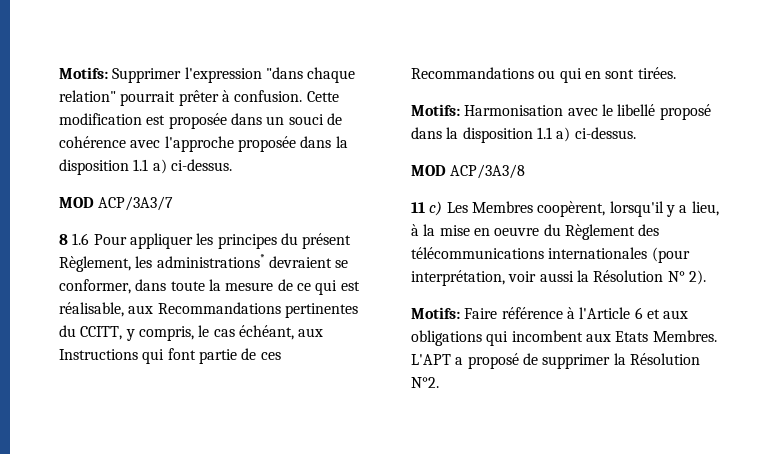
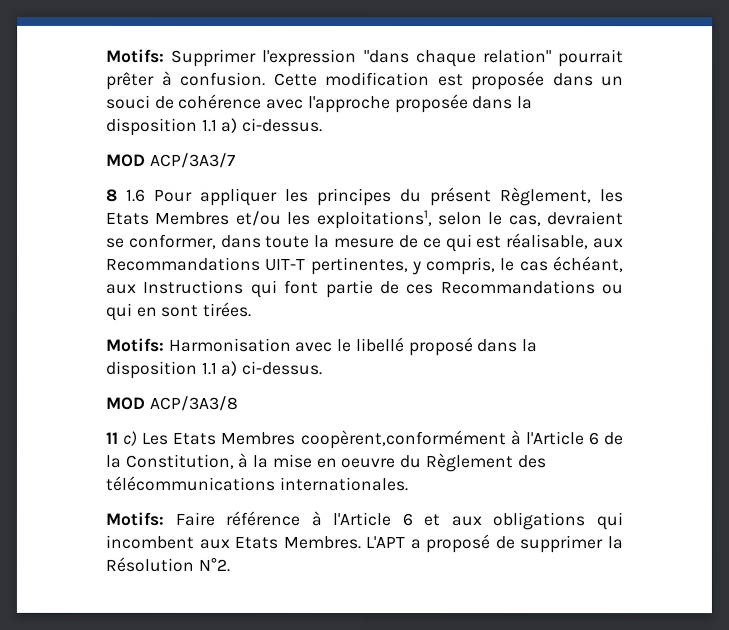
- 8 1.6 Pour appliquer les principes du présent Règlement, les administrations* devraient se conformer, dans toute la mesure de ce qui est réalisable, aux Recommandations pertinentes du CCITT, y compris, le cas échéant, aux Instructions qui font partie de ces Recommandations ou qui en sont tirées.
+ 8 1.6 Pour appliquer les principes du présent Règlement, les Etats Membres et/ou les exploitations1, selon le cas, devraient se conformer, dans toute la mesure de ce qui est réalisable, aux Recommandations UIT-T pertinentes, y compris, le cas échéant, aux Instructions qui font partie de ces Recommandations ou qui en sont tirées.
- 11 c) Les Membres coopèrent, lorsqu'il y a lieu, à la mise en oeuvre du Règlement des télécommunications internationales (pour interprétation, voir aussi la Résolution N° 2).
+ 11 c) Les Etats Membres coopèrent,conformément à l'Article 6 de la Constitution, à la mise en oeuvre du Règlement des télécommunications internationales.

